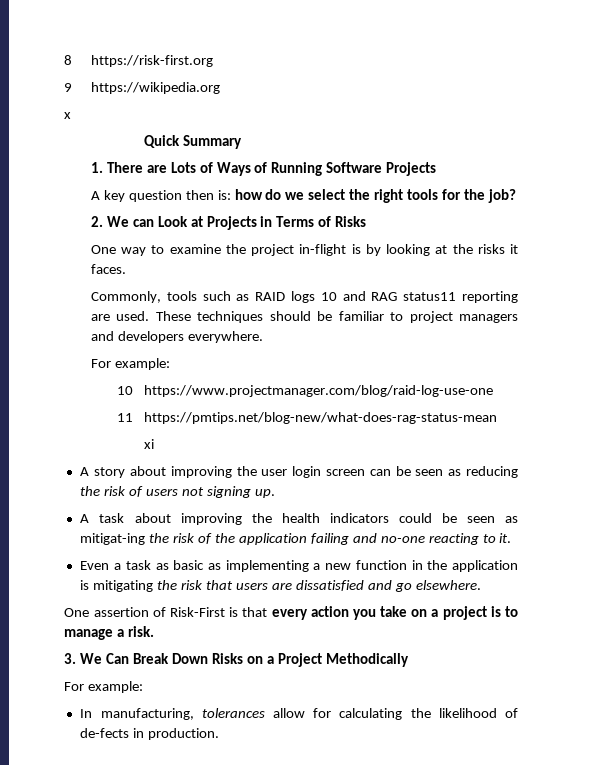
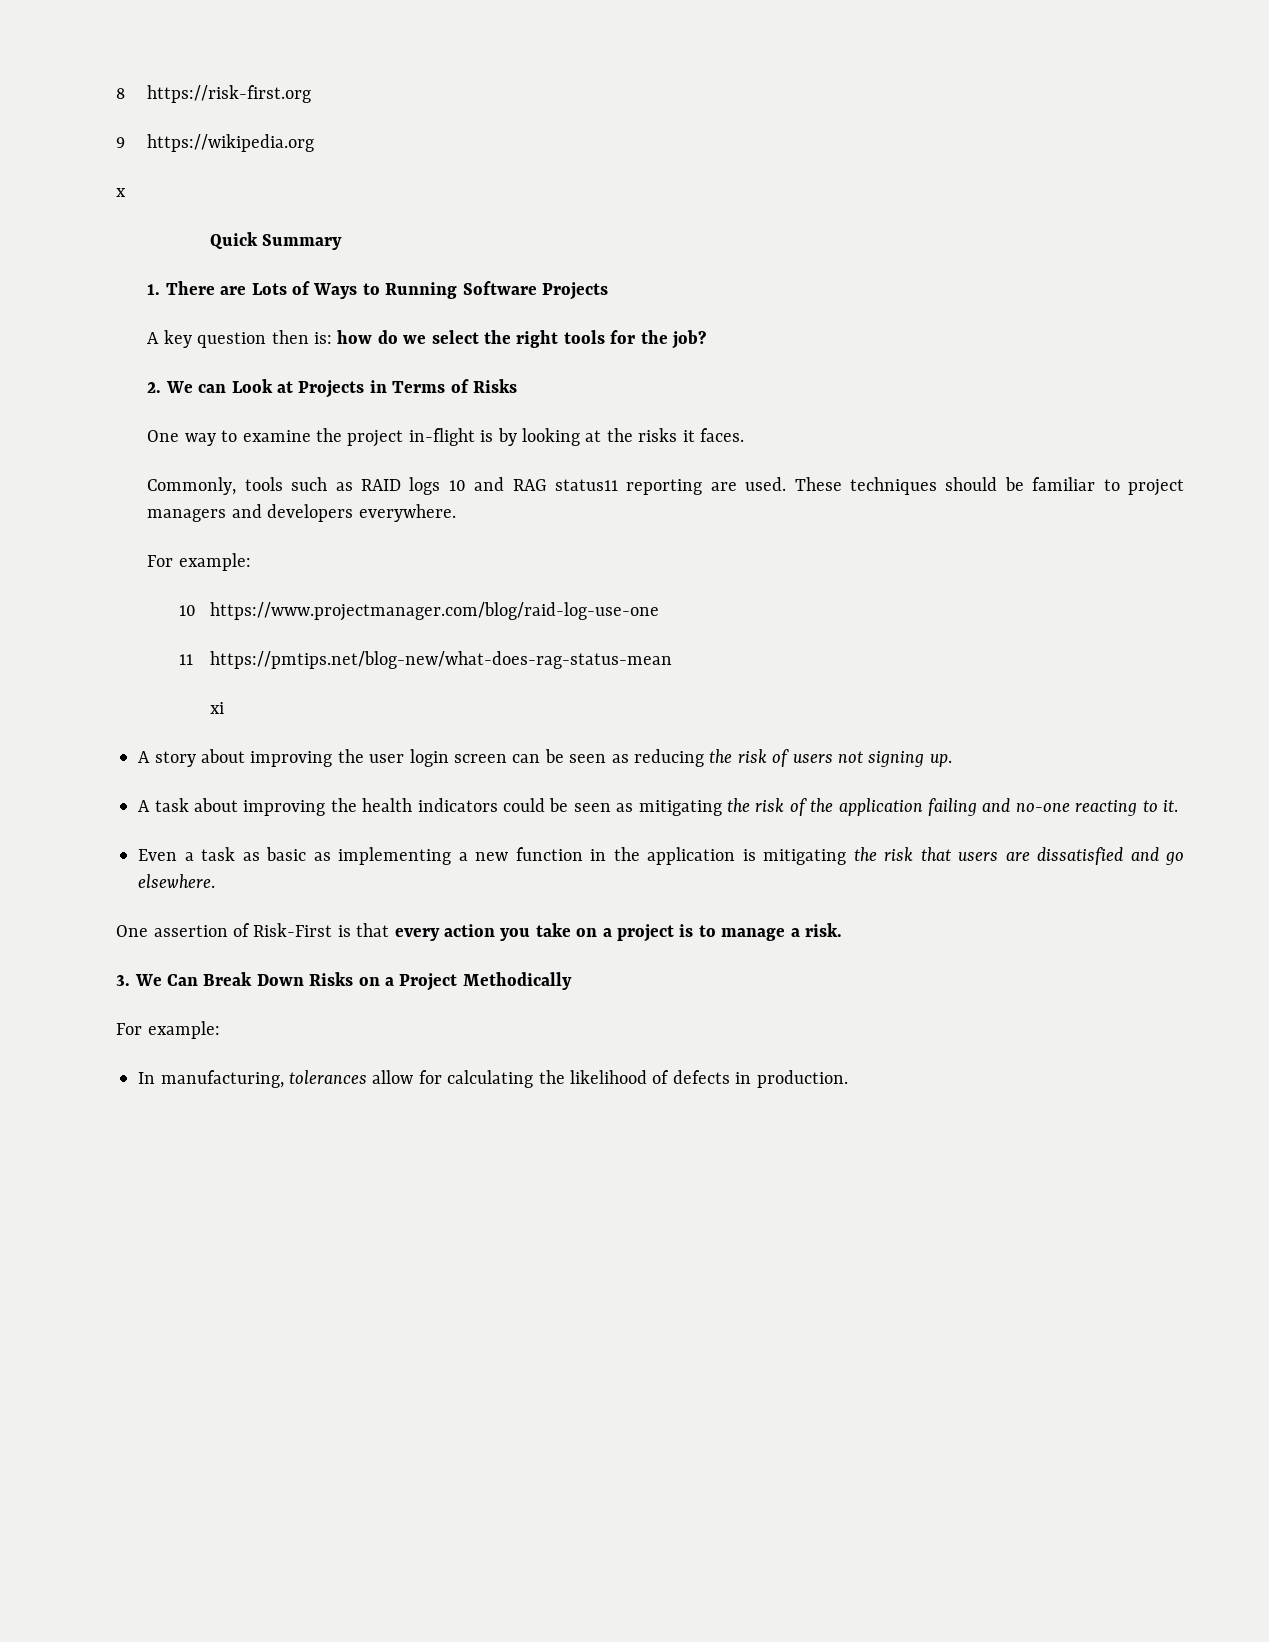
- 1. There are Lots of Ways of Running Software Projects
+ 1. There are Lots of Ways to Running Software Projects
- A task about improving the health indicators could be seen as mitigat-ing the risk of the application failing and no-one reacting to it.
+ A task about improving the health indicators could be seen as mitigating the risk of the application failing and no-one reacting to it.
- In manufacturing, tolerances allow for calculating the likelihood of de-fects in production.
+ In manufacturing, tolerances allow for calculating the likelihood of defects in production.

